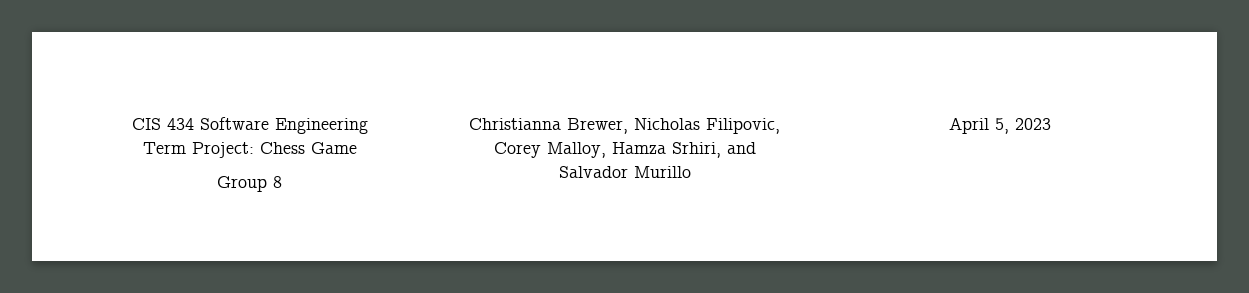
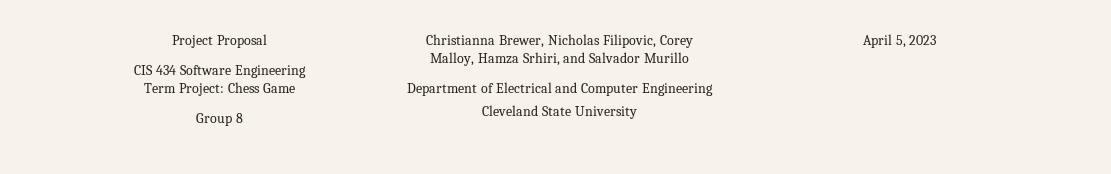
+ Project Proposal
+ Department of Electrical and Computer Engineering
+ Cleveland State University

